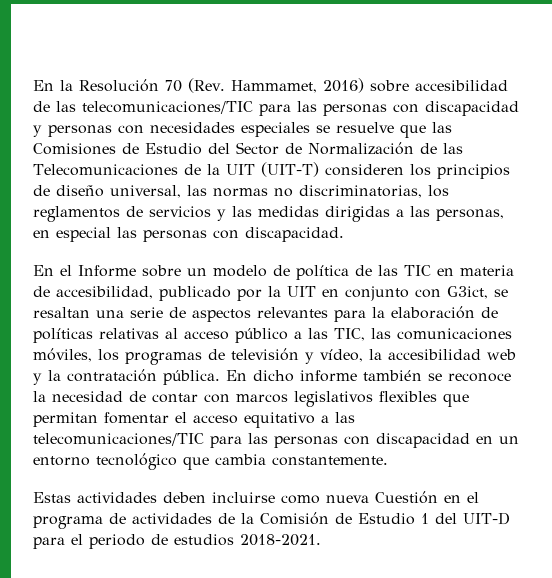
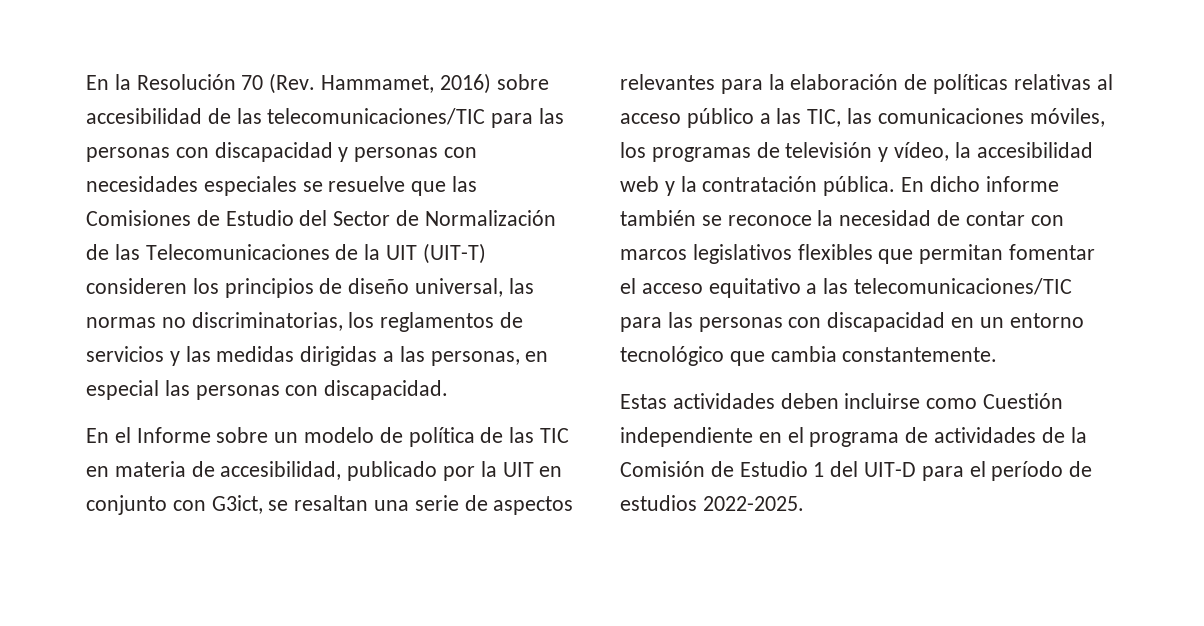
- Estas actividades deben incluirse como nueva Cuestión en el programa de actividades de la Comisión de Estudio 1 del UIT-D para el periodo de estudios 2018-2021.
+ Estas actividades deben incluirse como Cuestión independiente en el programa de actividades de la Comisión de Estudio 1 del UIT-D para el período de estudios 2022-2025.

